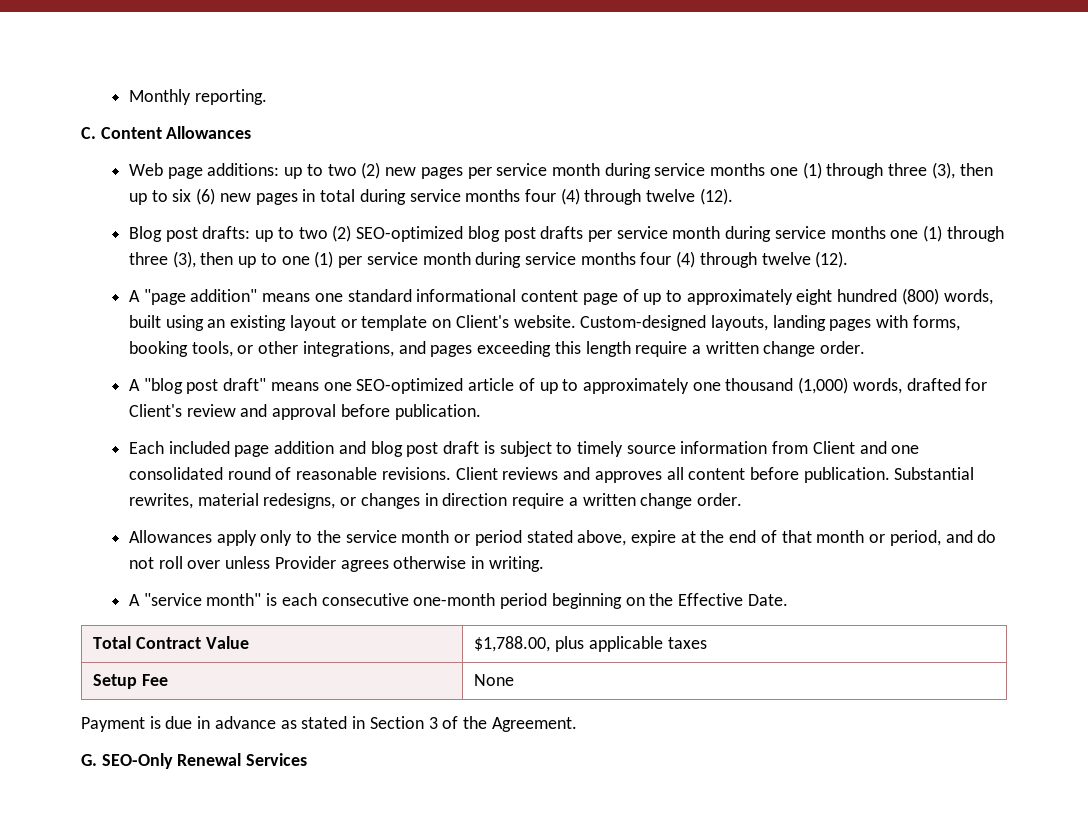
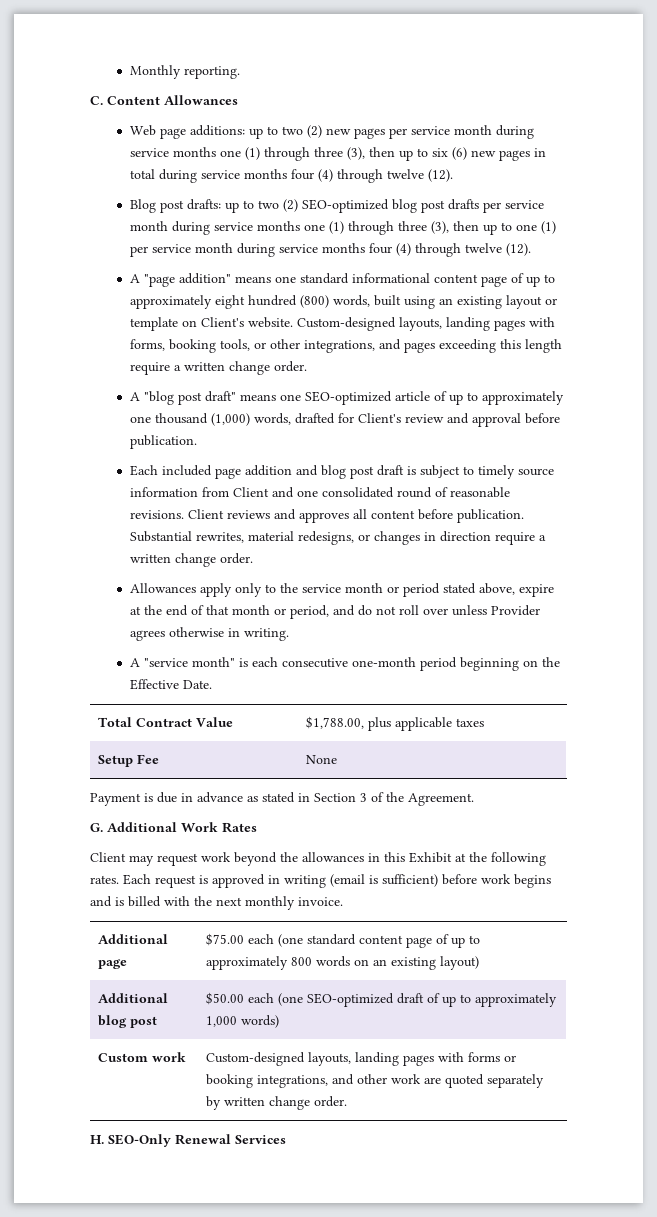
- G. SEO-Only Renewal Services
+ G. Additional Work Rates
+ Client may request work beyond the allowances in this Exhibit at the following rates. Each request is approved in writing (email is sufficient) before work begins and is billed with the next monthly invoice.
+ Additional page | $75.00 each (one standard content page of up to approximately 800 words on an existing layout)
+ Additional blog post | $50.00 each (one SEO-optimized draft of up to approximately 1,000 words)
+ Custom work | Custom-designed layouts, landing pages with forms or booking integrations, and other work are quoted separately by written change order.
+ H. SEO-Only Renewal Services

